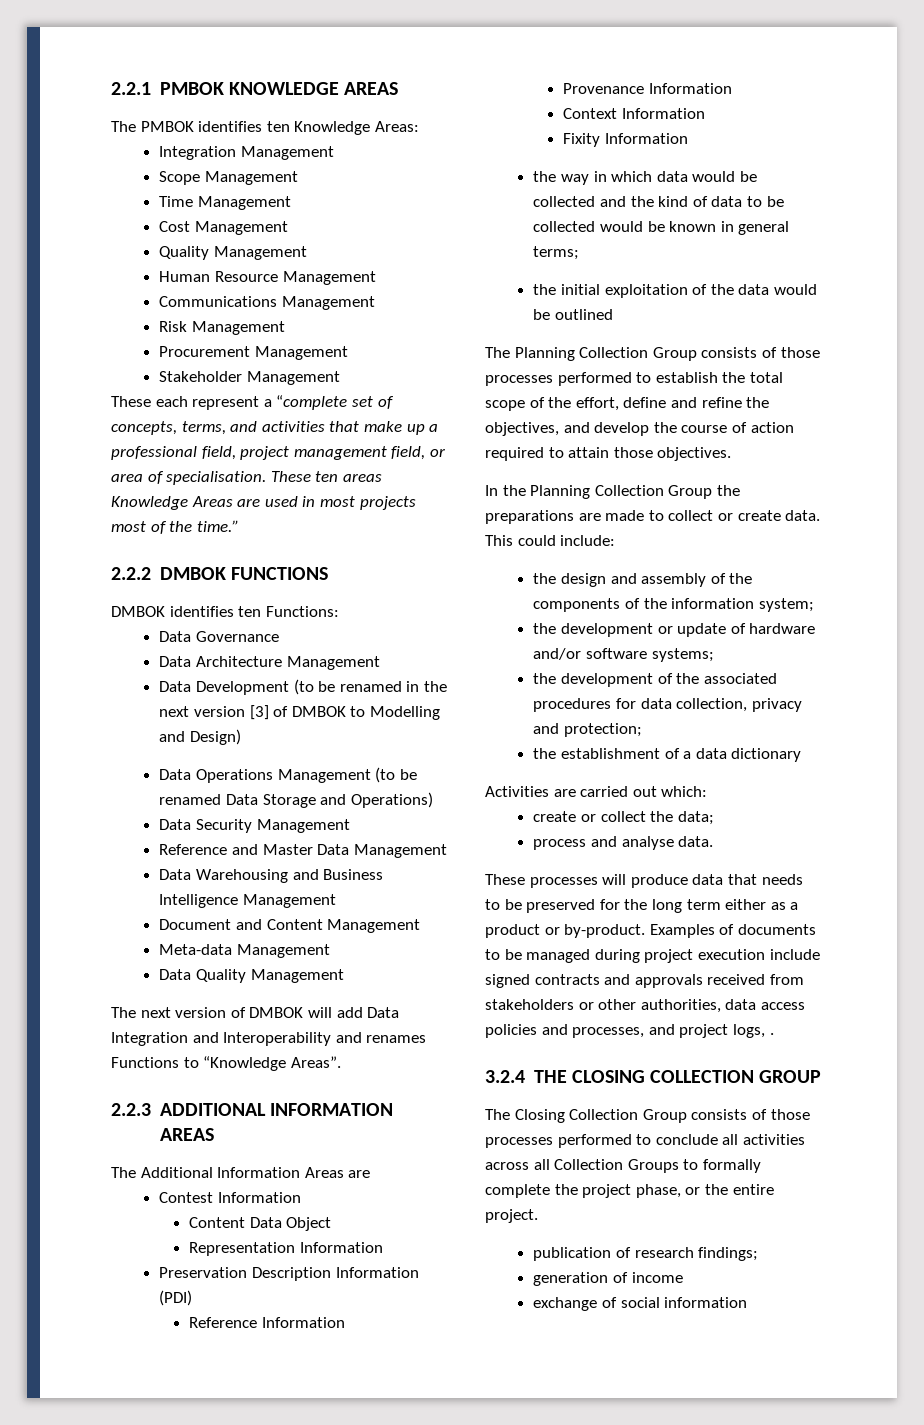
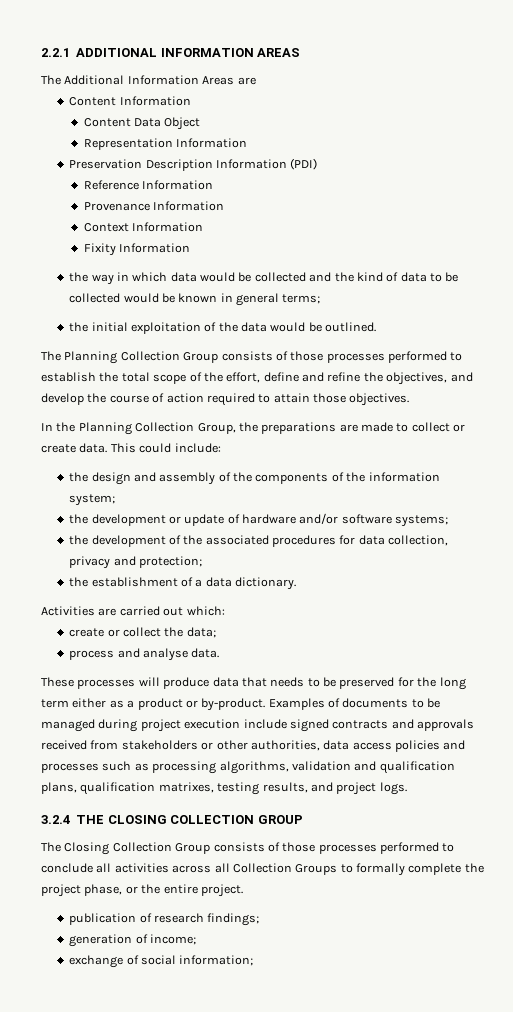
- 2.2.1 PMBOK KNOWLEDGE AREAS
- The PMBOK identifies ten Knowledge Areas:
- Integration Management
- Scope Management
- Time Management
- Cost Management
- Quality Management
- Human Resource Management
- Communications Management
- Risk Management
- Procurement Management
- Stakeholder Management
- These each represent a “complete set of concepts, terms, and activities that make up a professional field, project management field, or area of specialisation. These ten areas Knowledge Areas are used in most projects most of the time.”
- 2.2.2 DMBOK FUNCTIONS
- DMBOK identifies ten Functions:
- Data Governance
- Data Architecture Management
- Data Development (to be renamed in the next version [3] of DMBOK to Modelling and Design)
- Data Operations Management (to be renamed Data Storage and Operations)
- Data Security Management
- Reference and Master Data Management
- Data Warehousing and Business Intelligence Management
- Document and Content Management
- Meta-data Management
- Data Quality Management
- The next version of DMBOK will add Data Integration and Interoperability and renames Functions to “Knowledge Areas”.
- 2.2.3 ADDITIONAL INFORMATION AREAS
+ 2.2.1 ADDITIONAL INFORMATION AREAS
- Contest Information
+ Content Information
- the initial exploitation of the data would be outlined
+ the initial exploitation of the data would be outlined.
- In the Planning Collection Group the preparations are made to collect or create data.
+ In the Planning Collection Group, the preparations are made to collect or create data.
- the establishment of a data dictionary
+ the establishment of a data dictionary.
- Examples of documents to be managed during project execution include signed contracts and approvals received from stakeholders or other authorities, data access policies and processes, and project logs, .
+ Examples of documents to be managed during project execution include signed contracts and approvals received from stakeholders or other authorities, data access policies and processes such as processing algorithms, validation and qualification plans, qualification matrixes, testing results, and project logs.
- generation of income
+ generation of income;
- exchange of social information
+ exchange of social information;

